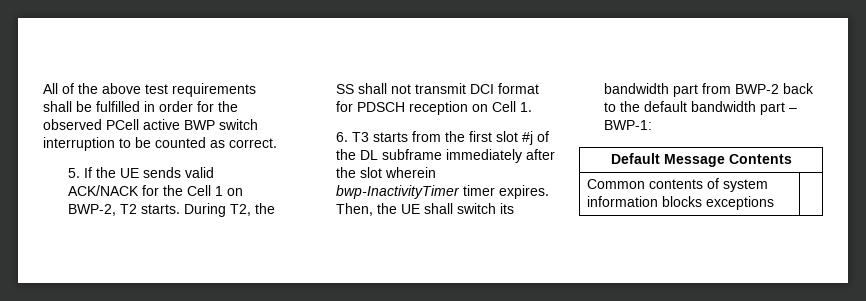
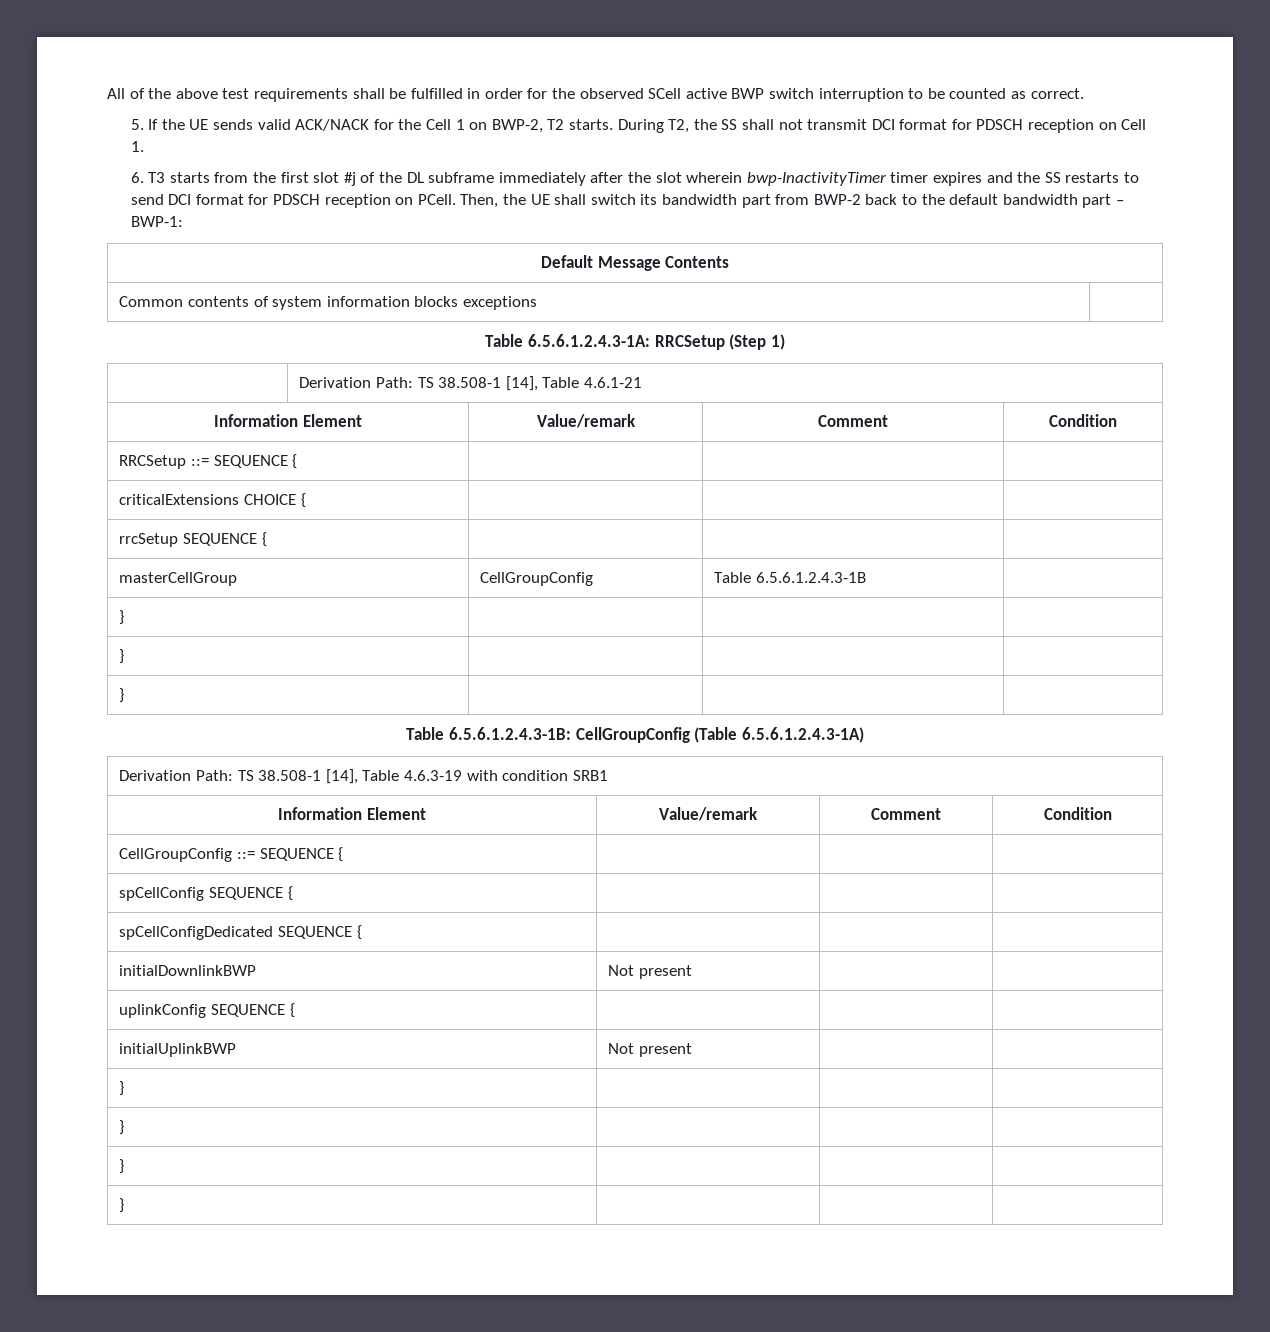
- All of the above test requirements shall be fulfilled in order for the observed PCell active BWP switch interruption to be counted as correct.
+ All of the above test requirements shall be fulfilled in order for the observed SCell active BWP switch interruption to be counted as correct.
- 6. T3 starts from the first slot #j of the DL subframe immediately after the slot wherein bwp-InactivityTimer timer expires.
+ 6. T3 starts from the first slot #j of the DL subframe immediately after the slot wherein bwp-InactivityTimer timer expires and the SS restarts to send DCI format for PDSCH reception on PCell.
+ Table 6.5.6.1.2.4.3-1A: RRCSetup (Step 1)
+ | Derivation Path: TS 38.508-1 [14], Table 4.6.1-21
+ Information Element | Value/remark | Comment | Condition
+ RRCSetup ::= SEQUENCE { | | |
+ criticalExtensions CHOICE { | | |
+ rrcSetup SEQUENCE { | | |
+ masterCellGroup | CellGroupConfig | Table 6.5.6.1.2.4.3-1B |
+ } | | |
+ } | | |
+ } | | |
+ Table 6.5.6.1.2.4.3-1B: CellGroupConfig (Table 6.5.6.1.2.4.3-1A)
+ Derivation Path: TS 38.508-1 [14], Table 4.6.3-19 with condition SRB1
+ Information Element | Value/remark | Comment | Condition
+ CellGroupConfig ::= SEQUENCE { | | |
+ spCellConfig SEQUENCE { | | |
+ spCellConfigDedicated SEQUENCE { | | |
+ initialDownlinkBWP | Not present | |
+ uplinkConfig SEQUENCE { | | |
+ initialUplinkBWP | Not present | |
+ } | | |
+ } | | |
+ } | | |
+ } | | |

